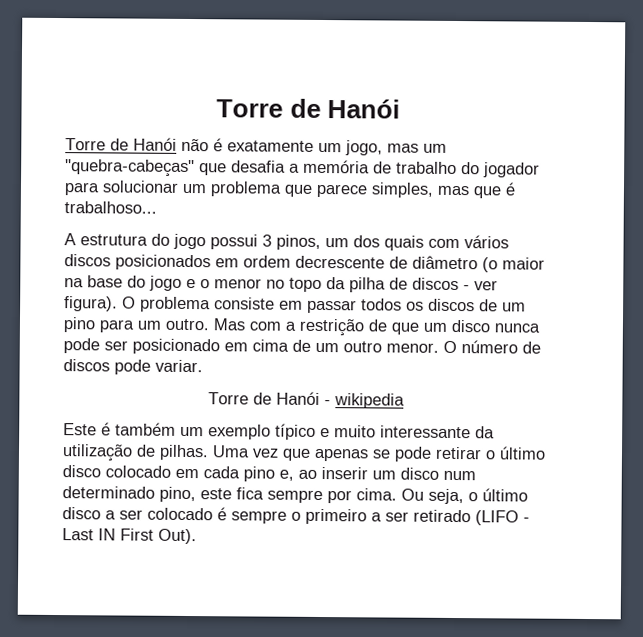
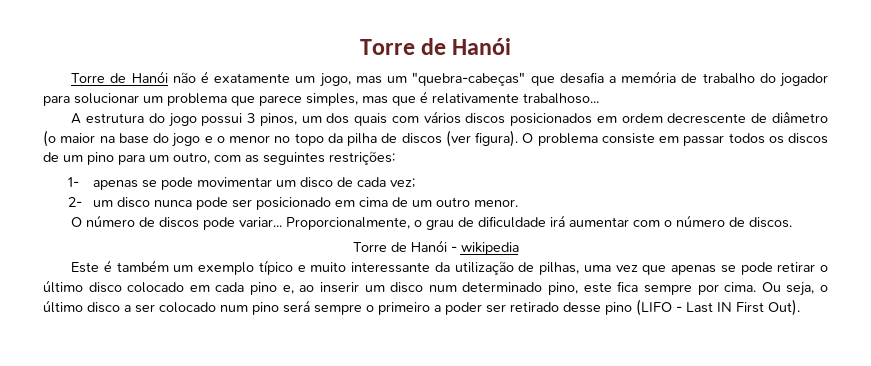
- Torre de Hanói não é exatamente um jogo, mas um "quebra-cabeças" que desafia a memória de trabalho do jogador para solucionar um problema que parece simples, mas que é trabalhoso...
+ Torre de Hanói não é exatamente um jogo, mas um "quebra-cabeças" que desafia a memória de trabalho do jogador para solucionar um problema que parece simples, mas que é relativamente trabalhoso...
- A estrutura do jogo possui 3 pinos, um dos quais com vários discos posicionados em ordem decrescente de diâmetro (o maior na base do jogo e o menor no topo da pilha de discos - ver figura).
+ A estrutura do jogo possui 3 pinos, um dos quais com vários discos posicionados em ordem decrescente de diâmetro (o maior na base do jogo e o menor no topo da pilha de discos (ver figura).
- O problema consiste em passar todos os discos de um pino para um outro. Mas com a restrição de que um disco nunca pode ser posicionado em cima de um outro menor. O número de discos pode variar.
+ O problema consiste em passar todos os discos de um pino para um outro, com as seguintes restrições:
+ 1- apenas se pode movimentar um disco de cada vez;
+ 2- um disco nunca pode ser posicionado em cima de um outro menor.
+ O número de discos pode variar... Proporcionalmente, o grau de dificuldade irá aumentar com o número de discos.
- Este é também um exemplo típico e muito interessante da utilização de pilhas. Uma vez que apenas se pode retirar o último disco colocado em cada pino e, ao inserir um disco num determinado pino, este fica sempre por cima.
+ Este é também um exemplo típico e muito interessante da utilização de pilhas, uma vez que apenas se pode retirar o último disco colocado em cada pino e, ao inserir um disco num determinado pino, este fica sempre por cima.
- Ou seja, o último disco a ser colocado é sempre o primeiro a ser retirado (LIFO - Last IN First Out).
+ Ou seja, o último disco a ser colocado num pino será sempre o primeiro a poder ser retirado desse pino (LIFO - Last IN First Out).

